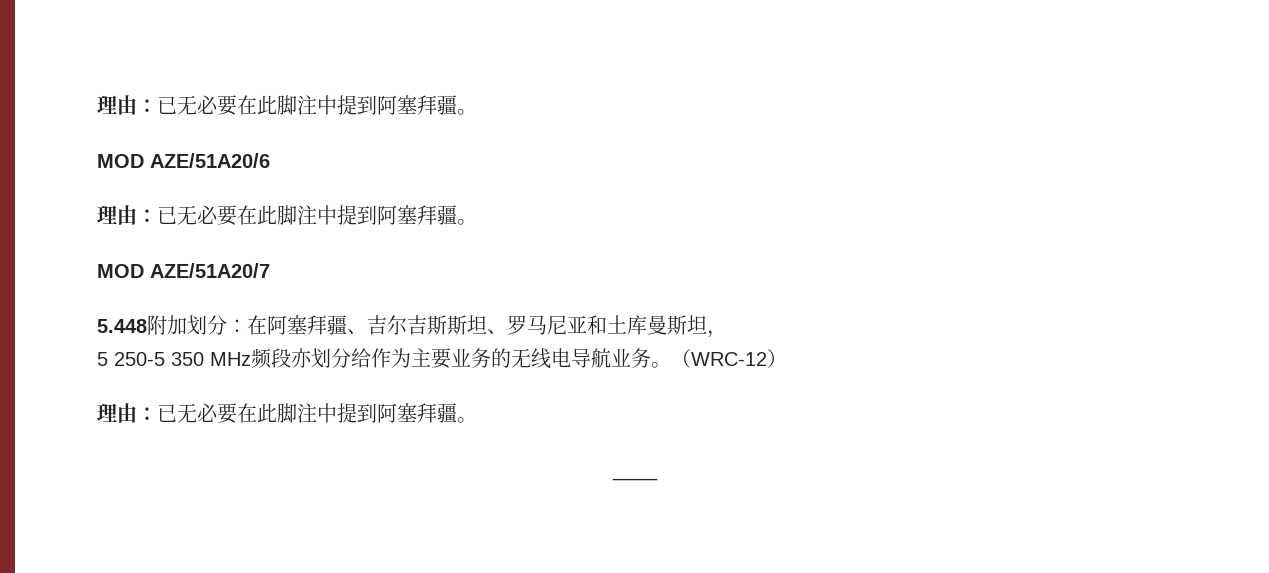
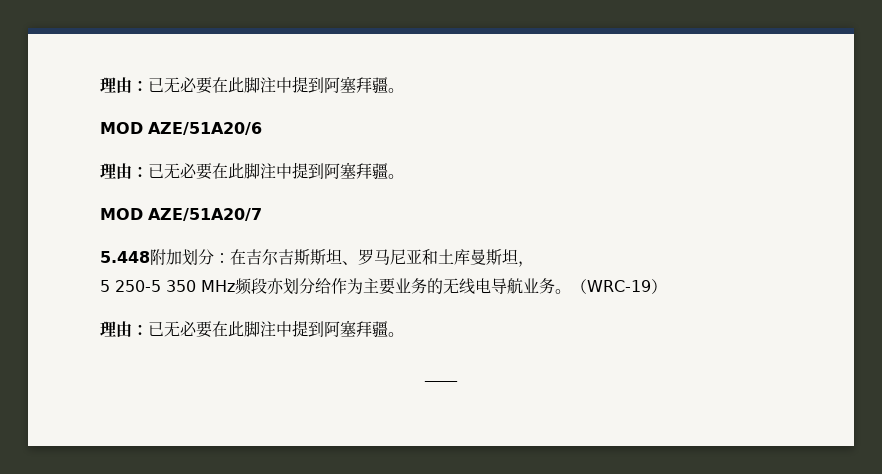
- 5.448附加划分：在阿塞拜疆、吉尔吉斯斯坦、罗马尼亚和土库曼斯坦，
+ 5.448附加划分：在吉尔吉斯斯坦、罗马尼亚和土库曼斯坦，
- （WRC-12）
+ （WRC-19）

